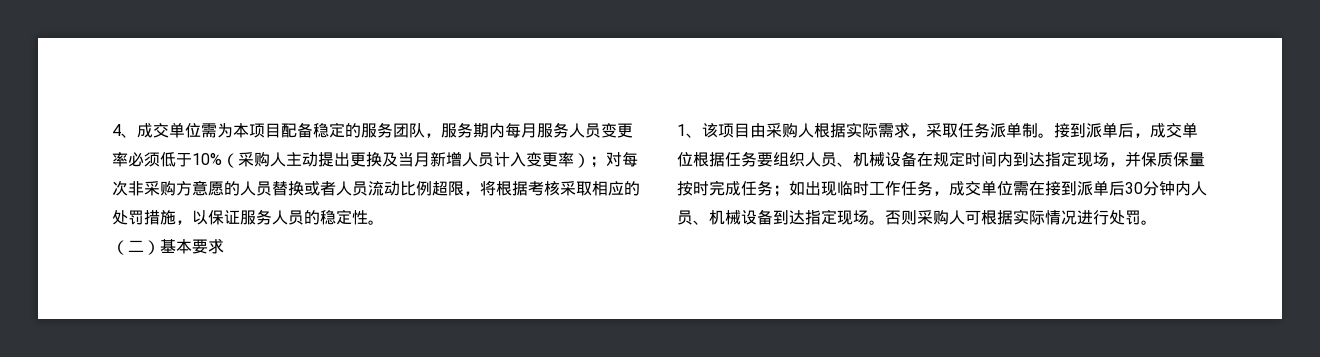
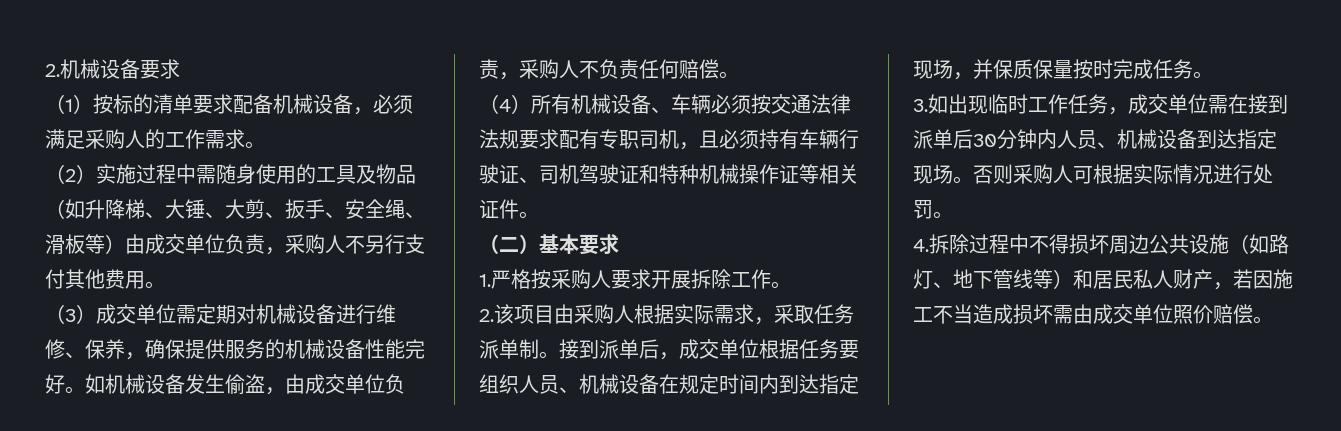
- 4、成交单位需为本项目配备稳定的服务团队，服务期内每月服务人员变更率必须低于10%（采购人主动提出更换及当月新增人员计入变更率）；对每次非采购方意愿的人员替换或者人员流动比例超限，将根据考核采取相应的处罚措施，以保证服务人员的稳定性。
+ 2.机械设备要求
+ （1）按标的清单要求配备机械设备，必须满足采购人的工作需求。
+ （2）实施过程中需随身使用的工具及物品（如升降梯、大锤、大剪、扳手、安全绳、滑板等）由成交单位负责，采购人不另行支付其他费用。
+ （3）成交单位需定期对机械设备进行维修、保养，确保提供服务的机械设备性能完好。如机械设备发生偷盗，由成交单位负责，采购人不负责任何赔偿。
+ （4）所有机械设备、车辆必须按交通法律法规要求配有专职司机，且必须持有车辆行驶证、司机驾驶证和特种机械操作证等相关证件。
  （二）基本要求
- 1、该项目由采购人根据实际需求，采取任务派单制。
+ 1.严格按采购人要求开展拆除工作。
+ 2.该项目由采购人根据实际需求，采取任务派单制。
- 接到派单后，成交单位根据任务要组织人员、机械设备在规定时间内到达指定现场，并保质保量按时完成任务；如出现临时工作任务，成交单位需在接到派单后30分钟内人员、机械设备到达指定现场。
+ 接到派单后，成交单位根据任务要组织人员、机械设备在规定时间内到达指定现场，并保质保量按时完成任务。
+ 3.如出现临时工作任务，成交单位需在接到派单后30分钟内人员、机械设备到达指定现场。
+ 4.拆除过程中不得损坏周边公共设施（如路灯、地下管线等）和居民私人财产，若因施工不当造成损坏需由成交单位照价赔偿。

